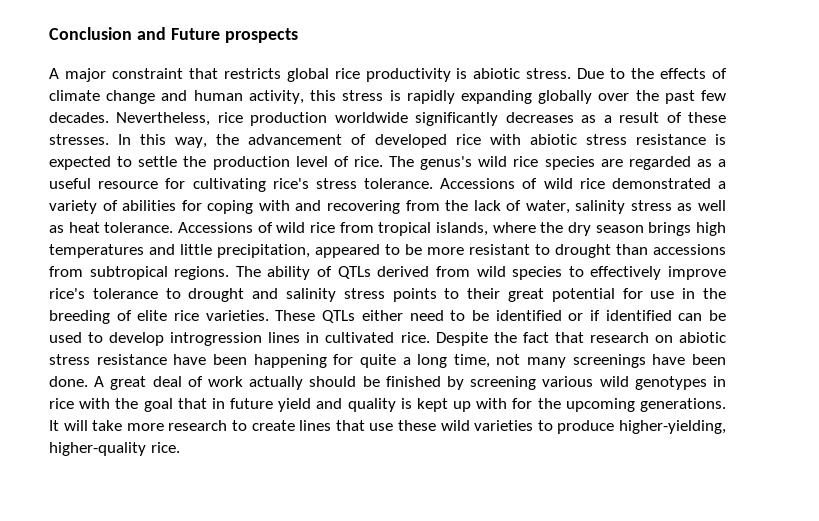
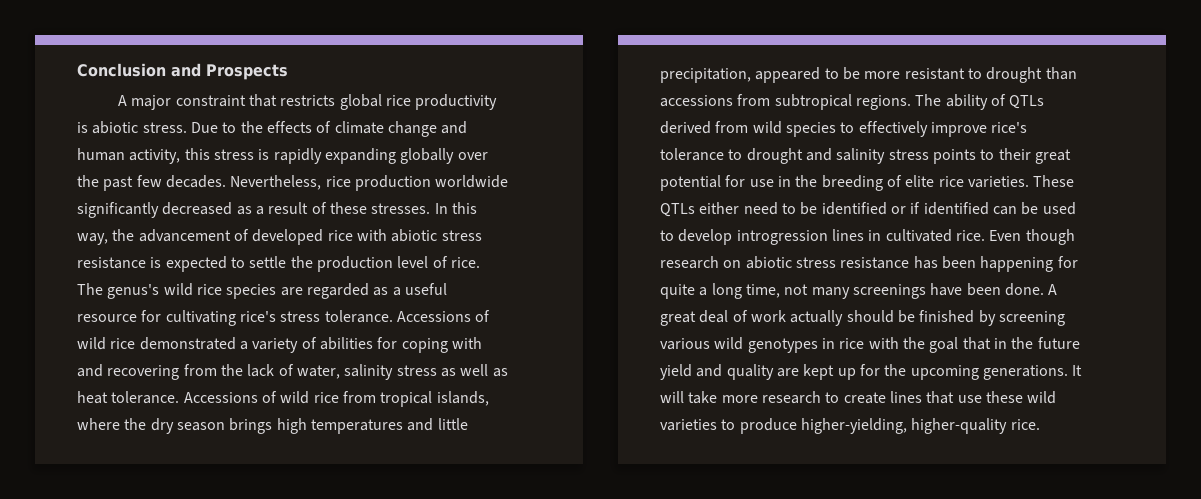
- Conclusion and Future prospects
+ Conclusion and Prospects
- Nevertheless, rice production worldwide significantly decreases as a result of these stresses.
+ Nevertheless, rice production worldwide significantly decreased as a result of these stresses.
- Despite the fact that research on abiotic stress resistance have been happening for quite a long time, not many screenings have been done.
+ Even though research on abiotic stress resistance has been happening for quite a long time, not many screenings have been done.
- A great deal of work actually should be finished by screening various wild genotypes in rice with the goal that in future yield and quality is kept up with for the upcoming generations.
+ A great deal of work actually should be finished by screening various wild genotypes in rice with the goal that in the future yield and quality are kept up for the upcoming generations.

